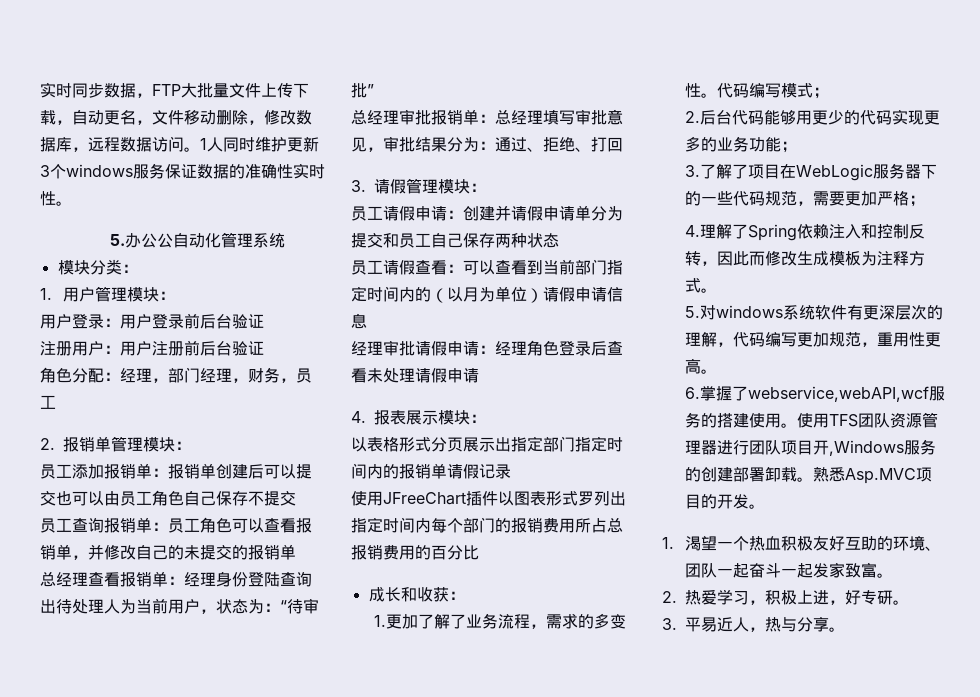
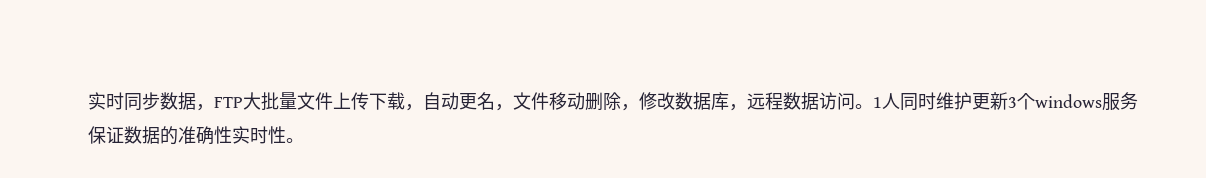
- 5.办公公自动化管理系统
- 模块分类：
- 1.用户管理模块：
- 用户登录：用户登录前后台验证
- 注册用户：用户注册前后台验证
- 角色分配：经理，部门经理，财务，员工
- 2.报销单管理模块：
- 员工添加报销单：报销单创建后可以提交也可以由员工角色自己保存不提交
- 员工查询报销单：员工角色可以查看报销单，并修改自己的未提交的报销单
- 总经理查看报销单：经理身份登陆查询出待处理人为当前用户，状态为：“待审批”
- 总经理审批报销单：总经理填写审批意见，审批结果分为：通过、拒绝、打回
- 3.请假管理模块：
- 员工请假申请：创建并请假申请单分为提交和员工自己保存两种状态
- 员工请假查看：可以查看到当前部门指定时间内的（以月为单位）请假申请信息
- 经理审批请假申请：经理角色登录后查看未处理请假申请
- 4.报表展示模块：
- 以表格形式分页展示出指定部门指定时间内的报销单请假记录
- 使用JFreeChart插件以图表形式罗列出指定时间内每个部门的报销费用所占总报销费用的百分比
- 成长和收获：
- 1.更加了解了业务流程，需求的多变性。代码编写模式；
- 2.后台代码能够用更少的代码实现更多的业务功能；
- 3.了解了项目在WebLogic服务器下的一些代码规范，需要更加严格；
- 4.理解了Spring依赖注入和控制反转，因此而修改生成模板为注释方式。
- 5.对windows系统软件有更深层次的理解，代码编写更加规范，重用性更高。
- 6.掌握了webservice,webAPI,wcf服务的搭建使用。使用TFS团队资源管理器进行团队项目开,Windows服务的创建部署卸载。熟悉Asp.MVC项目的开发。
- 1.渴望一个热血积极友好互助的环境、团队一起奋斗一起发家致富。
- 2.热爱学习，积极上进，好专研。
- 3.平易近人，热与分享。

